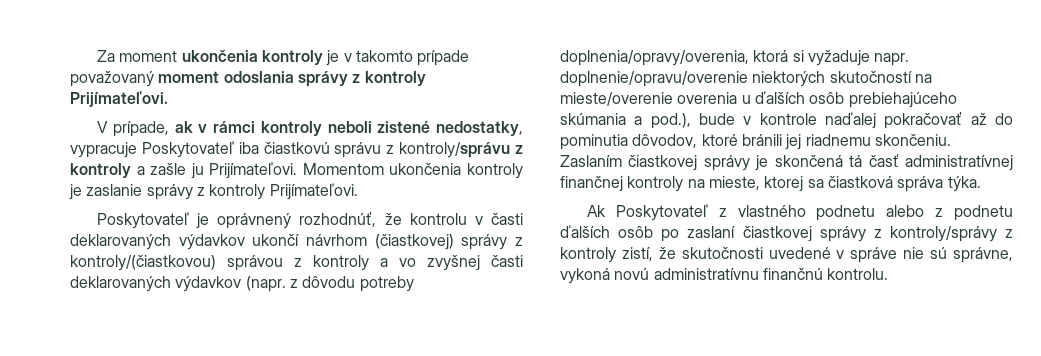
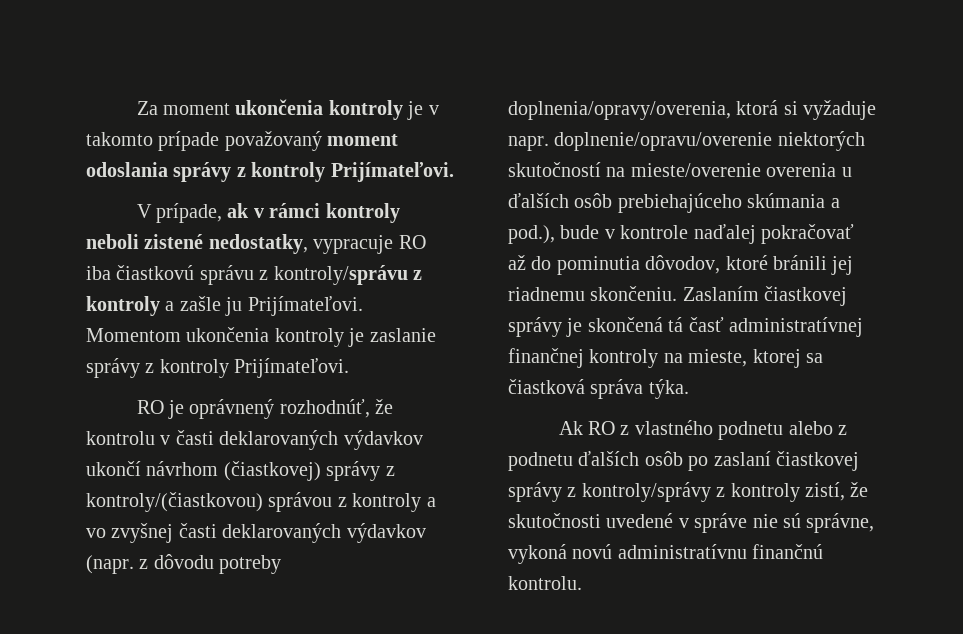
- V prípade, ak v rámci kontroly neboli zistené nedostatky, vypracuje Poskytovateľ iba čiastkovú správu z kontroly/správu z kontroly a zašle ju Prijímateľovi.
+ V prípade, ak v rámci kontroly neboli zistené nedostatky, vypracuje RO iba čiastkovú správu z kontroly/správu z kontroly a zašle ju Prijímateľovi.
- Poskytovateľ je oprávnený rozhodnúť, že kontrolu v časti deklarovaných výdavkov ukončí návrhom (čiastkovej) správy z kontroly/(čiastkovou) správou z kontroly a vo zvyšnej časti deklarovaných výdavkov (napr. z dôvodu potreby doplnenia/opravy/overenia, ktorá si vyžaduje napr. doplnenie/opravu/overenie niektorých skutočností na mieste/overenie overenia u ďalších osôb prebiehajúceho skúmania a pod.), bude v kontrole naďalej pokračovať až do pominutia dôvodov, ktoré bránili jej riadnemu skončeniu.
+ RO je oprávnený rozhodnúť, že kontrolu v časti deklarovaných výdavkov ukončí návrhom (čiastkovej) správy z kontroly/(čiastkovou) správou z kontroly a vo zvyšnej časti deklarovaných výdavkov (napr. z dôvodu potreby doplnenia/opravy/overenia, ktorá si vyžaduje napr. doplnenie/opravu/overenie niektorých skutočností na mieste/overenie overenia u ďalších osôb prebiehajúceho skúmania a pod.), bude v kontrole naďalej pokračovať až do pominutia dôvodov, ktoré bránili jej riadnemu skončeniu.
- Ak Poskytovateľ z vlastného podnetu alebo z podnetu ďalších osôb po zaslaní čiastkovej správy z kontroly/správy z kontroly zistí, že skutočnosti uvedené v správe nie sú správne, vykoná novú administratívnu finančnú kontrolu.
+ Ak RO z vlastného podnetu alebo z podnetu ďalších osôb po zaslaní čiastkovej správy z kontroly/správy z kontroly zistí, že skutočnosti uvedené v správe nie sú správne, vykoná novú administratívnu finančnú kontrolu.

